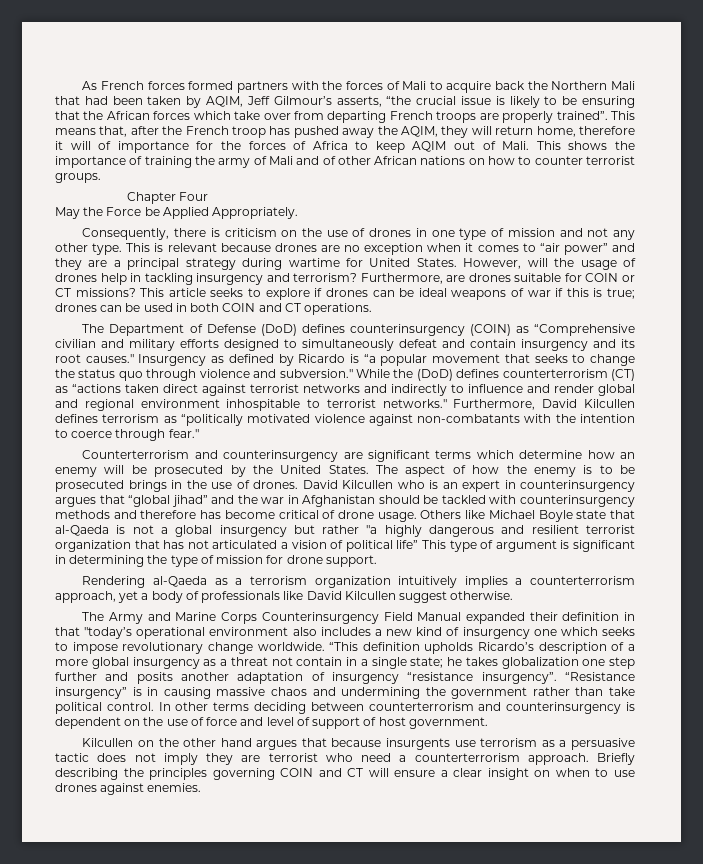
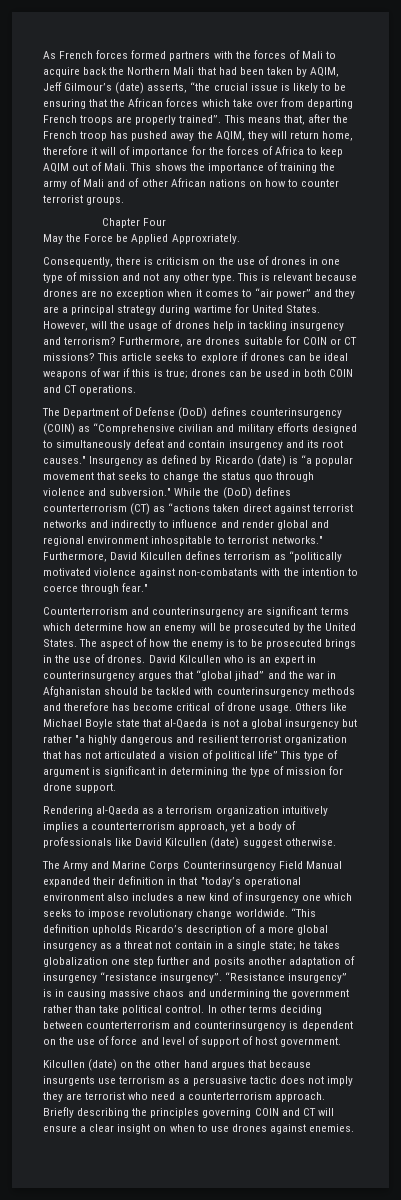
- As French forces formed partners with the forces of Mali to acquire back the Northern Mali that had been taken by AQIM, Jeff Gilmour’s asserts, “the crucial issue is likely to be ensuring that the African forces which take over from departing French troops are properly trained”.
+ As French forces formed partners with the forces of Mali to acquire back the Northern Mali that had been taken by AQIM, Jeff Gilmour’s (date) asserts, “the crucial issue is likely to be ensuring that the African forces which take over from departing French troops are properly trained”.
- May the Force be Applied Appropriately.
+ May the Force be Applied Approxriately.
- Insurgency as defined by Ricardo is “a popular movement that seeks to change the status quo through violence and subversion."
+ Insurgency as defined by Ricardo (date) is “a popular movement that seeks to change the status quo through violence and subversion."
- Rendering al-Qaeda as a terrorism organization intuitively implies a counterterrorism approach, yet a body of professionals like David Kilcullen suggest otherwise.
+ Rendering al-Qaeda as a terrorism organization intuitively implies a counterterrorism approach, yet a body of professionals like David Kilcullen (date) suggest otherwise.
- Kilcullen on the other hand argues that because insurgents use terrorism as a persuasive tactic does not imply they are terrorist who need a counterterrorism approach.
+ Kilcullen (date) on the other hand argues that because insurgents use terrorism as a persuasive tactic does not imply they are terrorist who need a counterterrorism approach.

